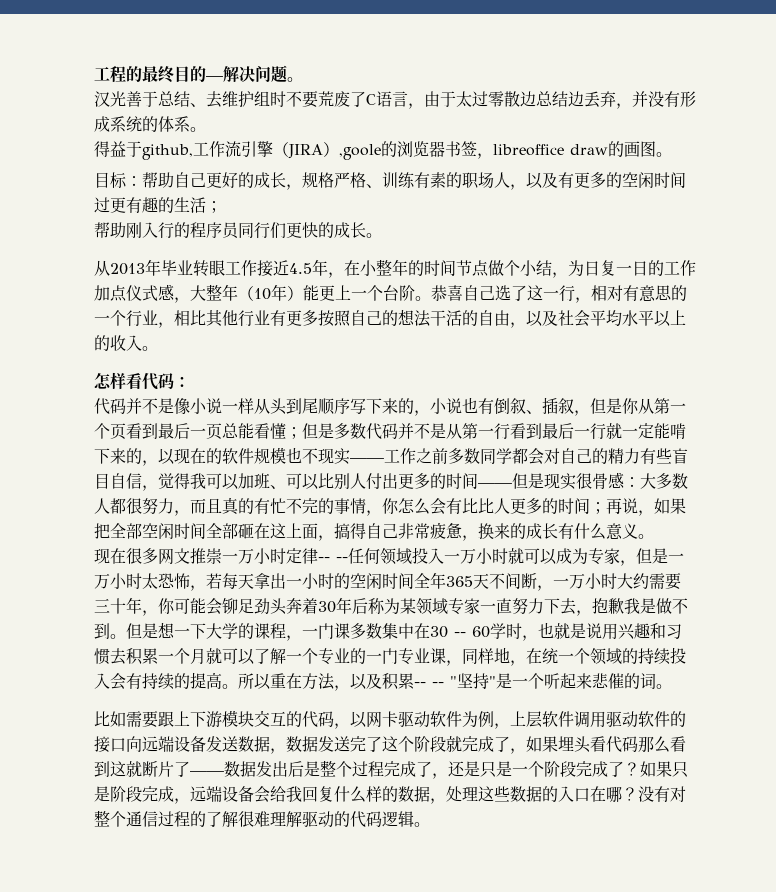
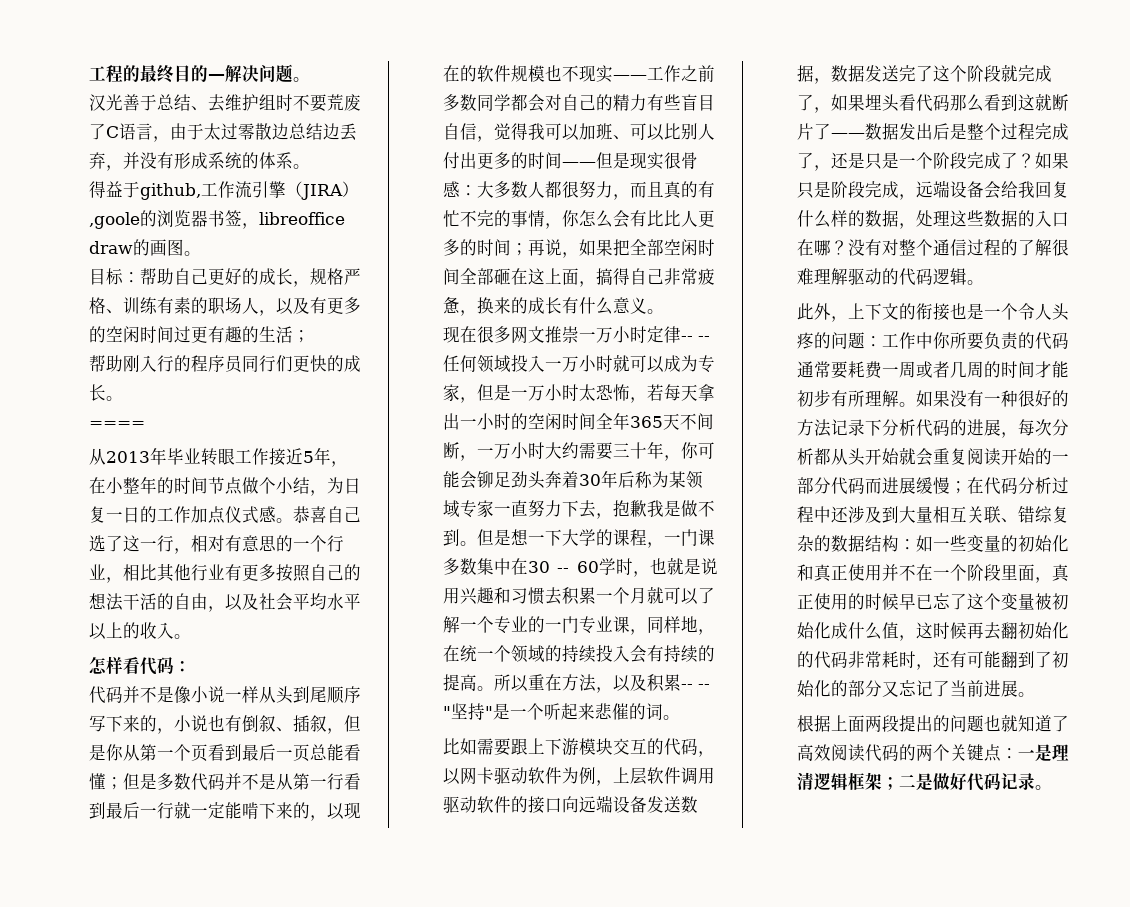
+ ====
- 从2013年毕业转眼工作接近4.5年，在小整年的时间节点做个小结，为日复一日的工作加点仪式感，大整年（10年）能更上一个台阶。
+ 从2013年毕业转眼工作接近5年，在小整年的时间节点做个小结，为日复一日的工作加点仪式感。
+ 此外，上下文的衔接也是一个令人头疼的问题：工作中你所要负责的代码通常要耗费一周或者几周的时间才能初步有所理解。如果没有一种很好的方法记录下分析代码的进展，每次分析都从头开始就会重复阅读开始的一部分代码而进展缓慢；在代码分析过程中还涉及到大量相互关联、错综复杂的数据结构：如一些变量的初始化和真正使用并不在一个阶段里面，真正使用的时候早已忘了这个变量被初始化成什么值，这时候再去翻初始化的代码非常耗时，还有可能翻到了初始化的部分又忘记了当前进展。
+ 根据上面两段提出的问题也就知道了高效阅读代码的两个关键点：一是理清逻辑框架；二是做好代码记录。

